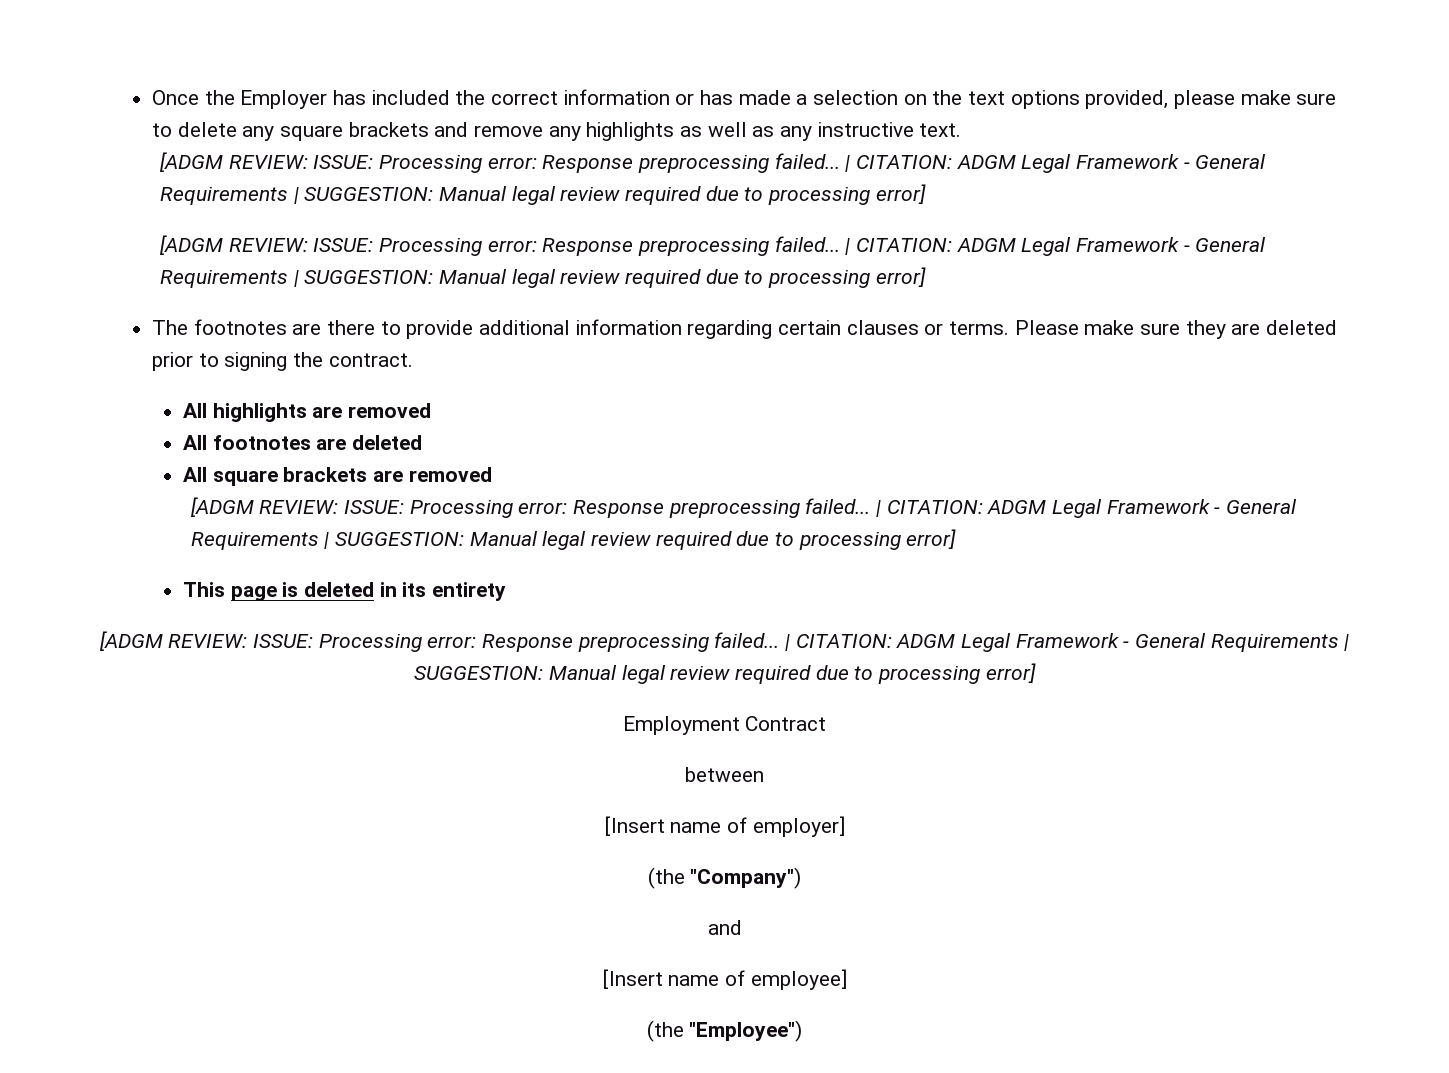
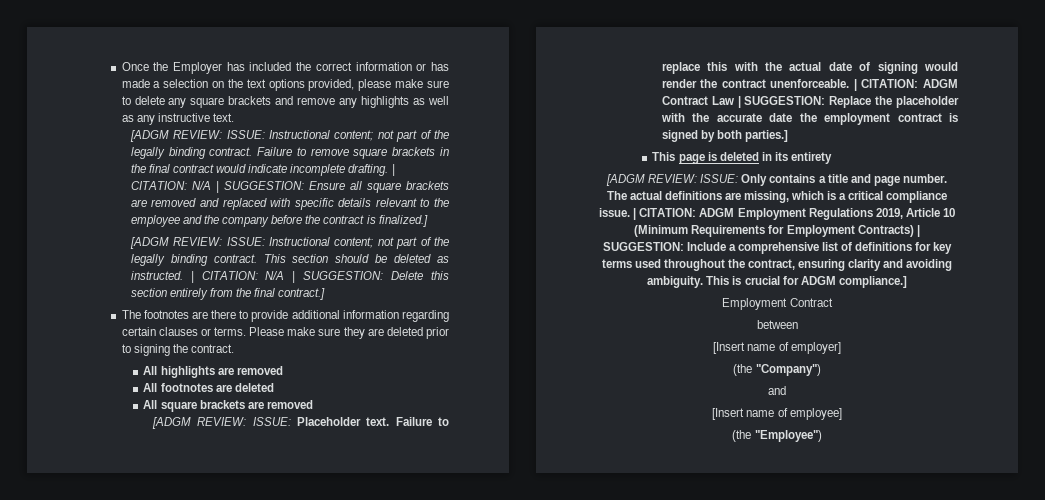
  Once the Employer has included the correct information or has made a selection on the text options provided, please make sure to delete any square brackets and remove any highlights as well as any instructive text.
- [ADGM REVIEW: ISSUE: Processing error: Response preprocessing failed... | CITATION: ADGM Legal Framework - General Requirements | SUGGESTION: Manual legal review required due to processing error]
- [ADGM REVIEW: ISSUE: Processing error: Response preprocessing failed... | CITATION: ADGM Legal Framework - General Requirements | SUGGESTION: Manual legal review required due to processing error]
+ [ADGM REVIEW: ISSUE: Instructional content; not part of the legally binding contract. Failure to remove square brackets in the final contract would indicate incomplete drafting. | CITATION: N/A | SUGGESTION: Ensure all square brackets are removed and replaced with specific details relevant to the employee and the company before the contract is finalized.]
+ [ADGM REVIEW: ISSUE: Instructional content; not part of the legally binding contract. This section should be deleted as instructed. | CITATION: N/A | SUGGESTION: Delete this section entirely from the final contract.]
  All square brackets are removed
- [ADGM REVIEW: ISSUE: Processing error: Response preprocessing failed... | CITATION: ADGM Legal Framework - General Requirements | SUGGESTION: Manual legal review required due to processing error]
+ [ADGM REVIEW: ISSUE: Placeholder text. Failure to replace this with the actual date of signing would render the contract unenforceable. | CITATION: ADGM Contract Law | SUGGESTION: Replace the placeholder with the accurate date the employment contract is signed by both parties.]
  This page is deleted in its entirety
- [ADGM REVIEW: ISSUE: Processing error: Response preprocessing failed... | CITATION: ADGM Legal Framework - General Requirements | SUGGESTION: Manual legal review required due to processing error]
+ [ADGM REVIEW: ISSUE: Only contains a title and page number. The actual definitions are missing, which is a critical compliance issue. | CITATION: ADGM Employment Regulations 2019, Article 10 (Minimum Requirements for Employment Contracts) | SUGGESTION: Include a comprehensive list of definitions for key terms used throughout the contract, ensuring clarity and avoiding ambiguity. This is crucial for ADGM compliance.]

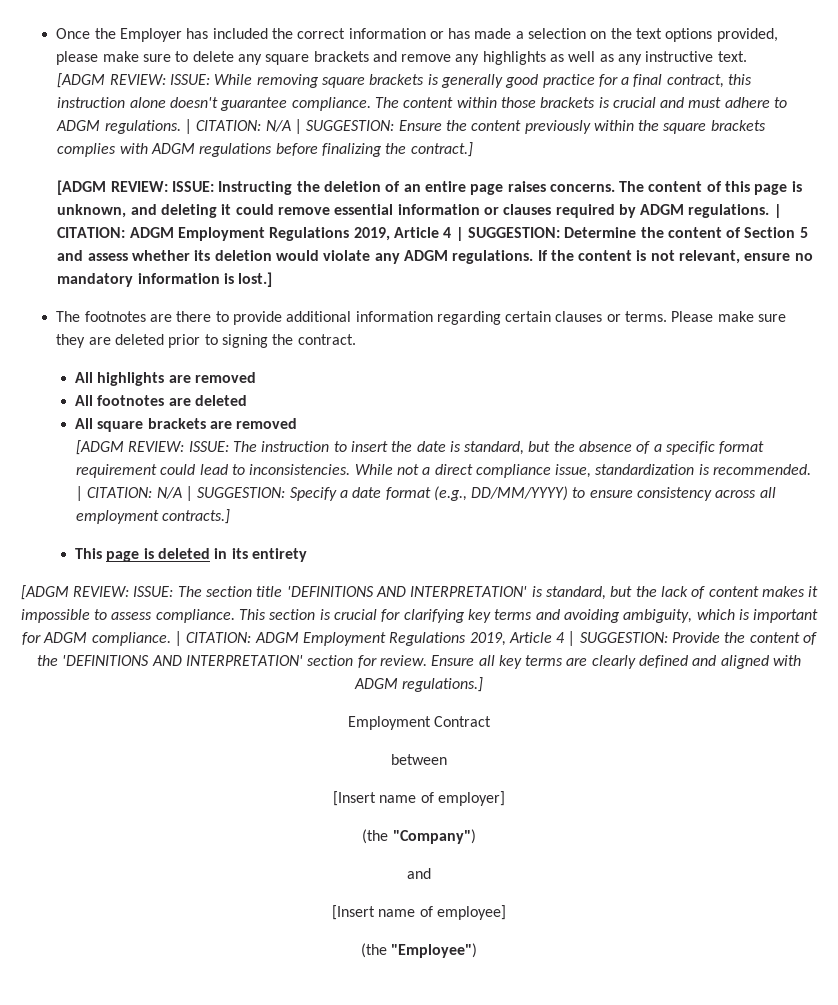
- [ADGM REVIEW: ISSUE: Instructional content; not part of the legally binding contract. Failure to remove square brackets in the final contract would indicate incomplete drafting.
+ [ADGM REVIEW: ISSUE: While removing square brackets is generally good practice for a final contract, this instruction alone doesn't guarantee compliance. The content within those brackets is crucial and must adhere to ADGM regulations.
- | CITATION: N/A | SUGGESTION: Ensure all square brackets are removed and replaced with specific details relevant to the employee and the company before the contract is finalized.]
- [ADGM REVIEW: ISSUE: Instructional content; not part of the legally binding contract. This section should be deleted as instructed. | CITATION: N/A | SUGGESTION: Delete this section entirely from the final contract.]
+ | CITATION: N/A | SUGGESTION: Ensure the content previously within the square brackets complies with ADGM regulations before finalizing the contract.]
+ [ADGM REVIEW: ISSUE: Instructing the deletion of an entire page raises concerns. The content of this page is unknown, and deleting it could remove essential information or clauses required by ADGM regulations. | CITATION: ADGM Employment Regulations 2019, Article 4 | SUGGESTION: Determine the content of Section 5 and assess whether its deletion would violate any ADGM regulations. If the content is not relevant, ensure no mandatory information is lost.]
- [ADGM REVIEW: ISSUE: Placeholder text. Failure to replace this with the actual date of signing would render the contract unenforceable. | CITATION: ADGM Contract Law | SUGGESTION: Replace the placeholder with the accurate date the employment contract is signed by both parties.]
+ [ADGM REVIEW: ISSUE: The instruction to insert the date is standard, but the absence of a specific format requirement could lead to inconsistencies. While not a direct compliance issue, standardization is recommended. | CITATION: N/A | SUGGESTION: Specify a date format (e.g., DD/MM/YYYY) to ensure consistency across all employment contracts.]
- [ADGM REVIEW: ISSUE: Only contains a title and page number. The actual definitions are missing, which is a critical compliance issue. | CITATION: ADGM Employment Regulations 2019, Article 10 (Minimum Requirements for Employment Contracts) | SUGGESTION: Include a comprehensive list of definitions for key terms used throughout the contract, ensuring clarity and avoiding ambiguity. This is crucial for ADGM compliance.]
+ [ADGM REVIEW: ISSUE: The section title 'DEFINITIONS AND INTERPRETATION' is standard, but the lack of content makes it impossible to assess compliance. This section is crucial for clarifying key terms and avoiding ambiguity, which is important for ADGM compliance. | CITATION: ADGM Employment Regulations 2019, Article 4 | SUGGESTION: Provide the content of the 'DEFINITIONS AND INTERPRETATION' section for review. Ensure all key terms are clearly defined and aligned with ADGM regulations.]

